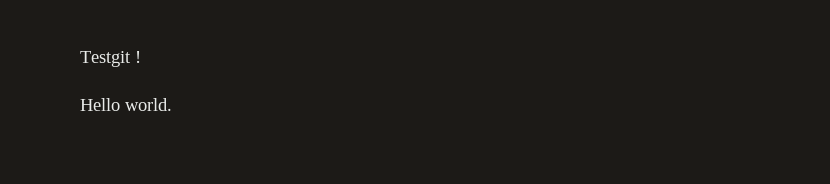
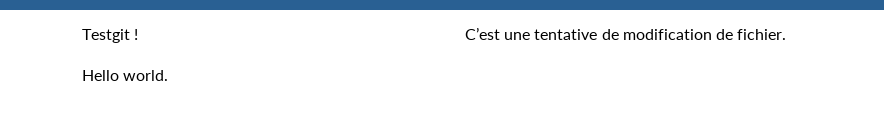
+ C’est une tentative de modification de fichier.

